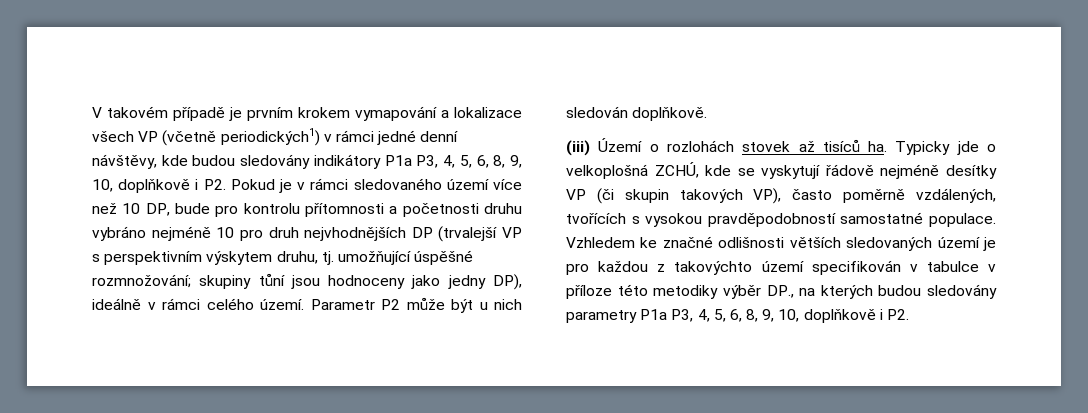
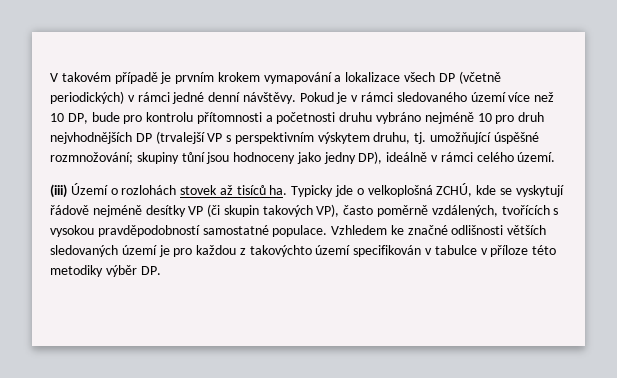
- V takovém případě je prvním krokem vymapování a lokalizace všech VP (včetně periodických1) v rámci jedné denní návštěvy, kde budou sledovány indikátory P1a P3, 4, 5, 6, 8, 9, 10, doplňkově i P2. Pokud je v rámci sledovaného území více než 10 DP, bude pro kontrolu přítomnosti a početnosti druhu vybráno nejméně 10 pro druh nejvhodnějších DP (trvalejší VP s perspektivním výskytem druhu, tj. umožňující úspěšné rozmnožování; skupiny tůní jsou hodnoceny jako jedny DP), ideálně v rámci celého území. Parametr P2 může být u nich sledován doplňkově.
+ V takovém případě je prvním krokem vymapování a lokalizace všech DP (včetně periodických) v rámci jedné denní návštěvy. Pokud je v rámci sledovaného území více než 10 DP, bude pro kontrolu přítomnosti a početnosti druhu vybráno nejméně 10 pro druh nejvhodnějších DP (trvalejší VP s perspektivním výskytem druhu, tj. umožňující úspěšné rozmnožování; skupiny tůní jsou hodnoceny jako jedny DP), ideálně v rámci celého území.
- Vzhledem ke značné odlišnosti větších sledovaných území je pro každou z takovýchto území specifikován v tabulce v příloze této metodiky výběr DP., na kterých budou sledovány parametry P1a P3, 4, 5, 6, 8, 9, 10, doplňkově i P2.
+ Vzhledem ke značné odlišnosti větších sledovaných území je pro každou z takovýchto území specifikován v tabulce v příloze této metodiky výběr DP.

